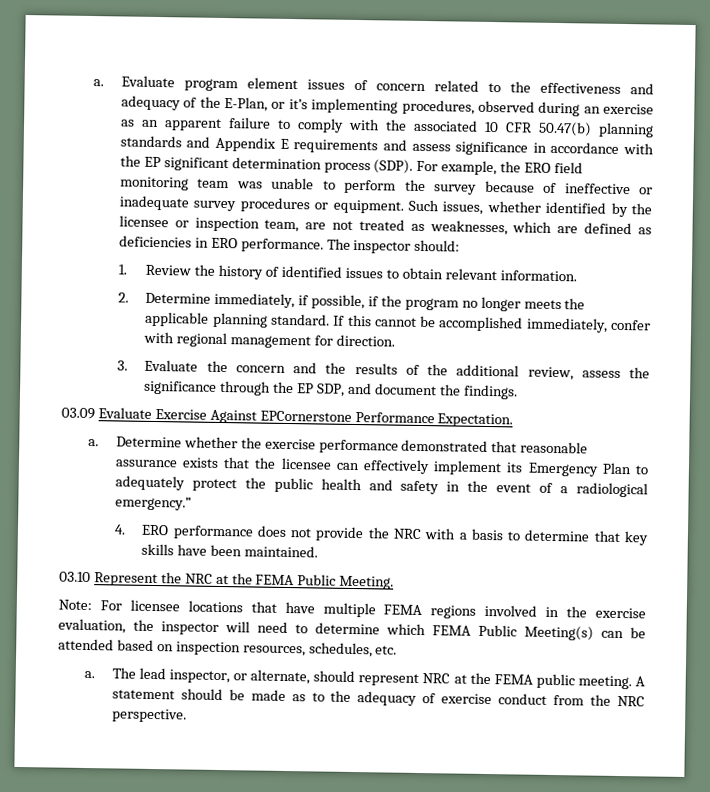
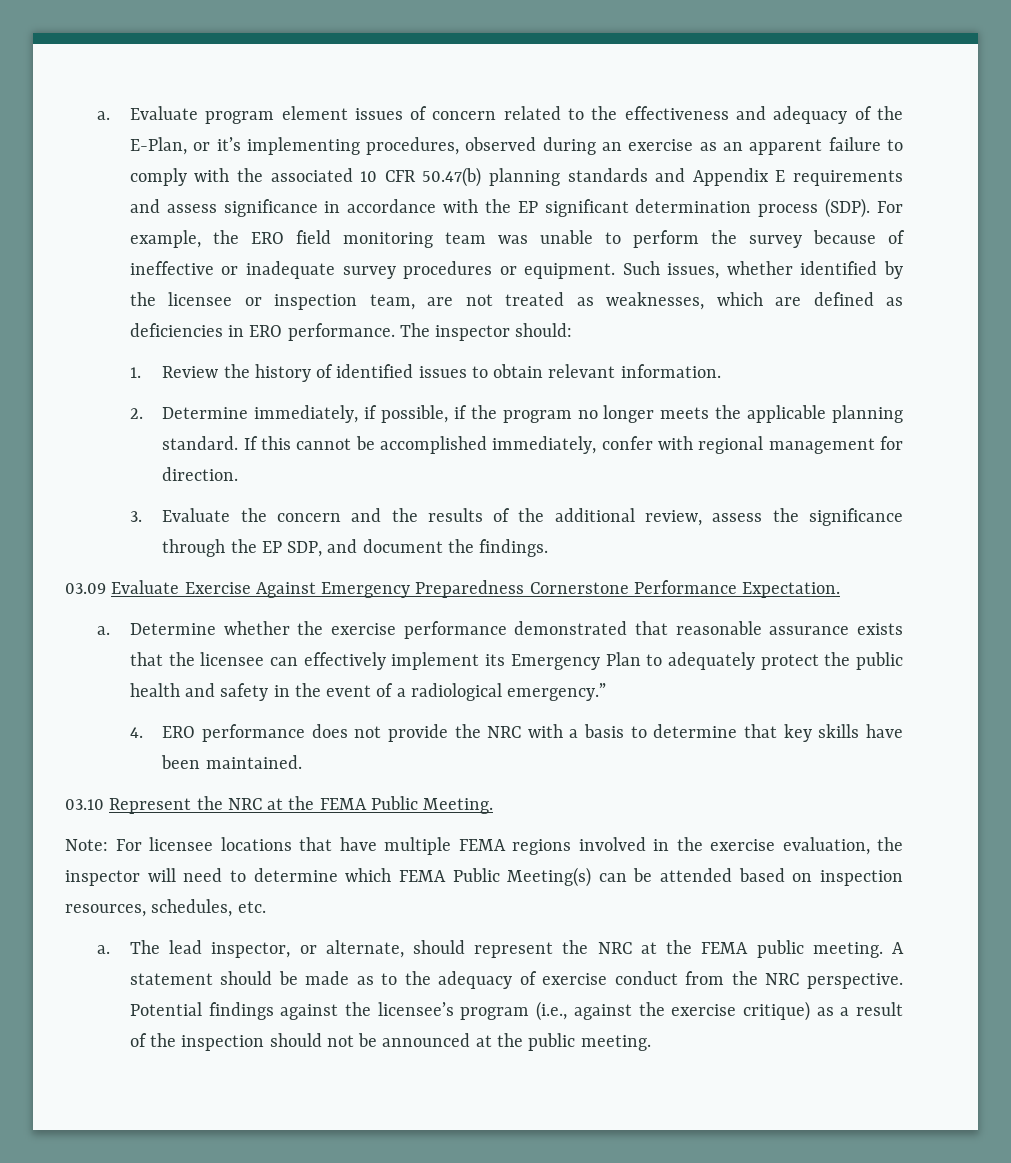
- 03.09 Evaluate Exercise Against EPCornerstone Performance Expectation.
+ 03.09 Evaluate Exercise Against Emergency Preparedness Cornerstone Performance Expectation.
- The lead inspector, or alternate, should represent NRC at the FEMA public meeting.
+ The lead inspector, or alternate, should represent the NRC at the FEMA public meeting.
+ Potential findings against the licensee’s program (i.e., against the exercise critique) as a result of the inspection should not be announced at the public meeting.

